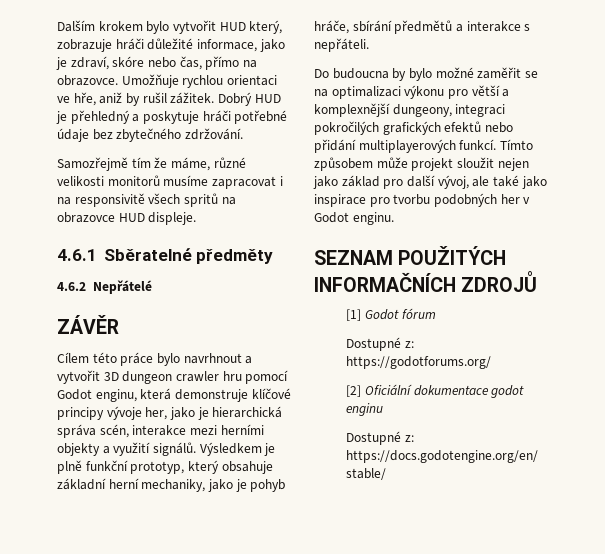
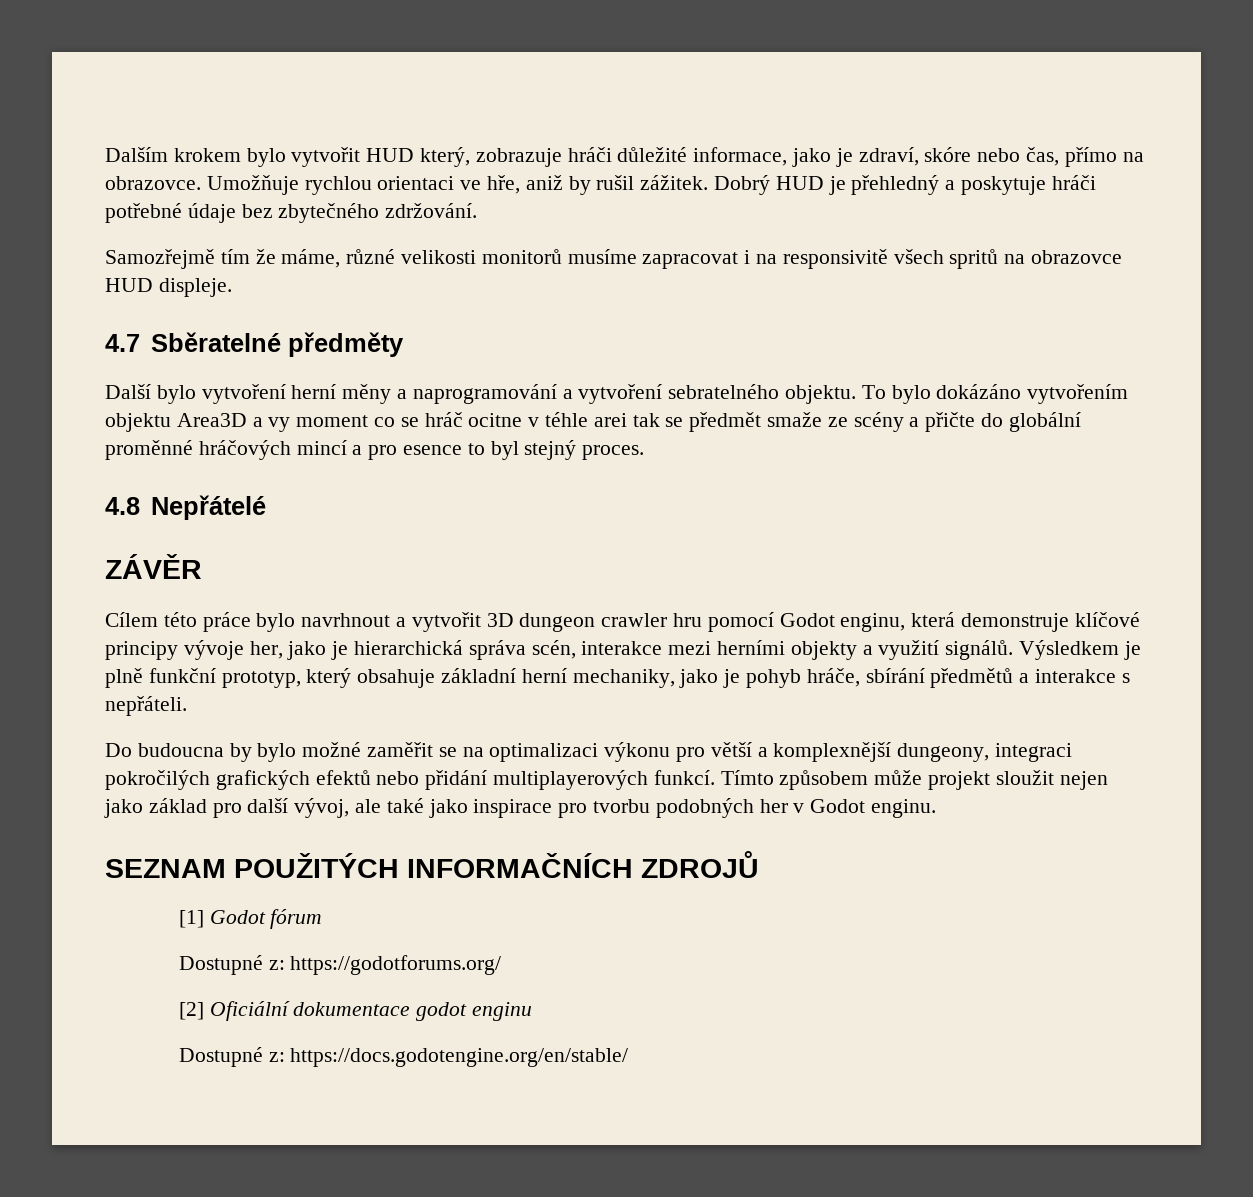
- 4.6.1 Sběratelné předměty
+ 4.7 Sběratelné předměty
- 4.6.2 Nepřátelé
+ Další bylo vytvoření herní měny a naprogramování a vytvoření sebratelného objektu. To bylo dokázáno vytvořením objektu Area3D a vy moment co se hráč ocitne v téhle arei tak se předmět smaže ze scény a přičte do globální proměnné hráčových mincí a pro esence to byl stejný proces.
+ 4.8 Nepřátelé

